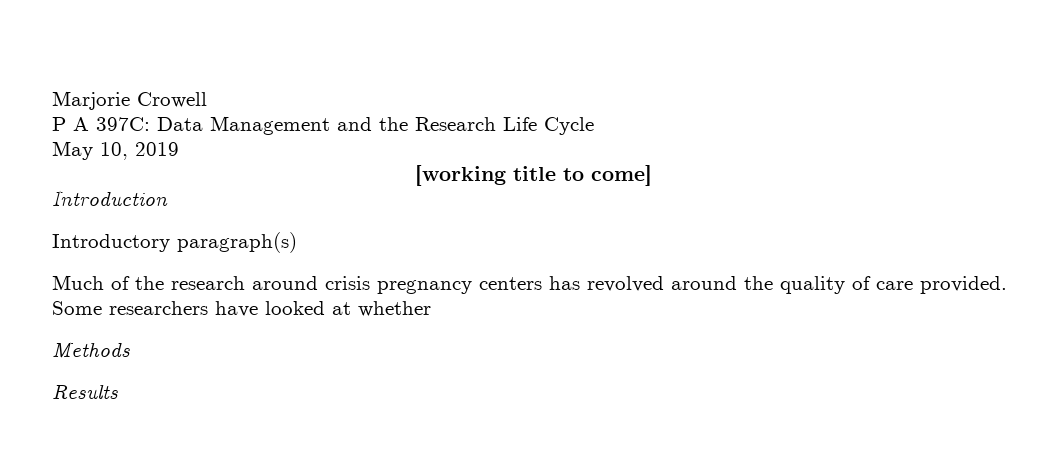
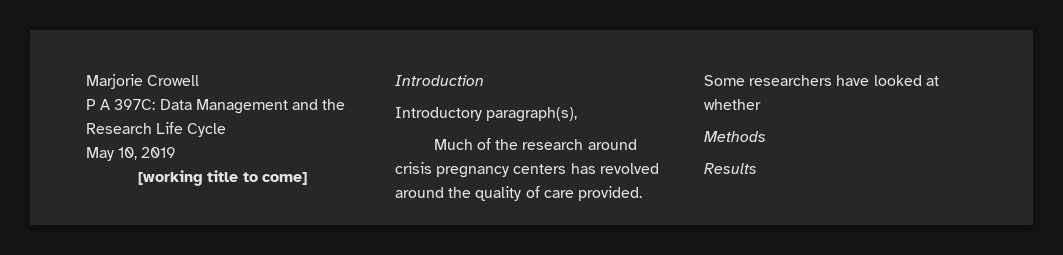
- Introductory paragraph(s)
+ Introductory paragraph(s),

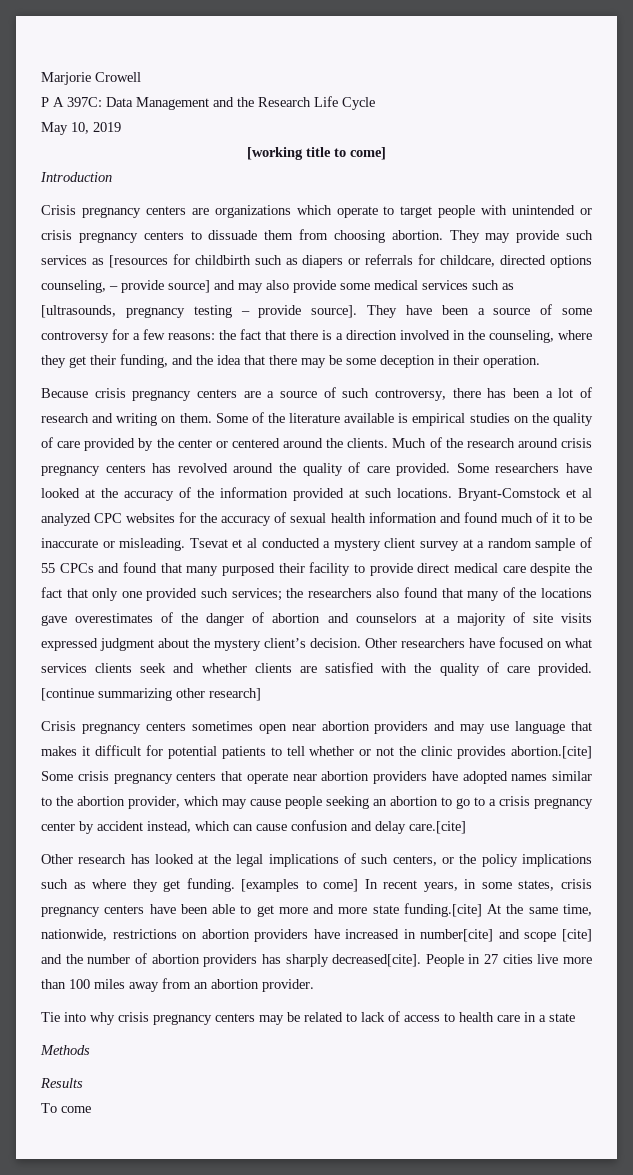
- Introductory paragraph(s),
- Much of the research around crisis pregnancy centers has revolved around the quality of care provided.
+ Crisis pregnancy centers are organizations which operate to target people with unintended or crisis pregnancy centers to dissuade them from choosing abortion. They may provide such services as [resources for childbirth such as diapers or referrals for childcare, directed options counseling, – provide source] and may also provide some medical services such as [ultrasounds, pregnancy testing – provide source]. They have been a source of some controversy for a few reasons: the fact that there is a direction involved in the counseling, where they get their funding, and the idea that there may be some deception in their operation.
+ Because crisis pregnancy centers are a source of such controversy, there has been a lot of research and writing on them. Some of the literature available is empirical studies on the quality of care provided by the center or centered around the clients. Much of the research around crisis pregnancy centers has revolved around the quality of care provided.
- Some researchers have looked at whether
+ Some researchers have looked at the accuracy of the information provided at such locations. Bryant-Comstock et al analyzed CPC websites for the accuracy of sexual health information and found much of it to be inaccurate or misleading. Tsevat et al conducted a mystery client survey at a random sample of 55 CPCs and found that many purposed their facility to provide direct medical care despite the fact that only one provided such services; the researchers also found that many of the locations gave overestimates of the danger of abortion and counselors at a majority of site visits expressed judgment about the mystery client’s decision. Other researchers have focused on what services clients seek and whether clients are satisfied with the quality of care provided. [continue summarizing other research]
+ Crisis pregnancy centers sometimes open near abortion providers and may use language that makes it difficult for potential patients to tell whether or not the clinic provides abortion.[cite] Some crisis pregnancy centers that operate near abortion providers have adopted names similar to the abortion provider, which may cause people seeking an abortion to go to a crisis pregnancy center by accident instead, which can cause confusion and delay care.[cite]
+ Other research has looked at the legal implications of such centers, or the policy implications such as where they get funding. [examples to come] In recent years, in some states, crisis pregnancy centers have been able to get more and more state funding.[cite] At the same time, nationwide, restrictions on abortion providers have increased in number[cite] and scope [cite] and the number of abortion providers has sharply decreased[cite]. People in 27 cities live more than 100 miles away from an abortion provider.
+ Tie into why crisis pregnancy centers may be related to lack of access to health care in a state
+ To come

